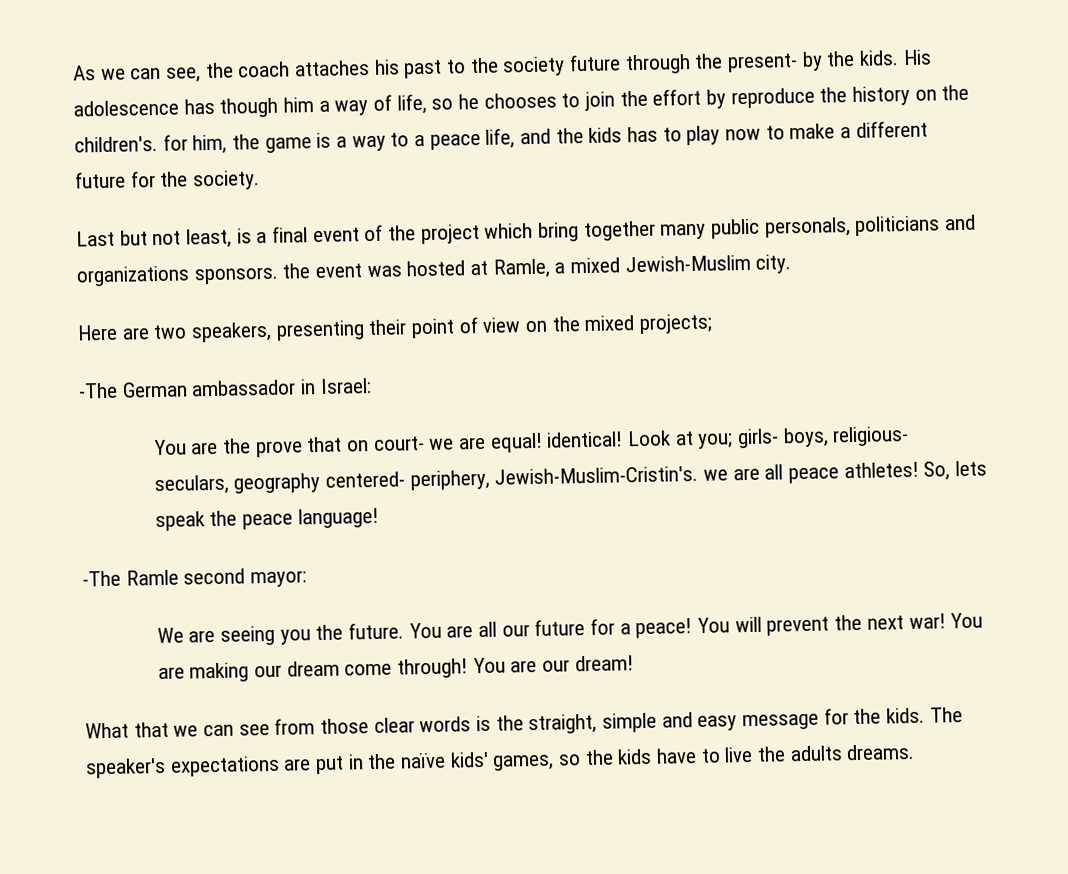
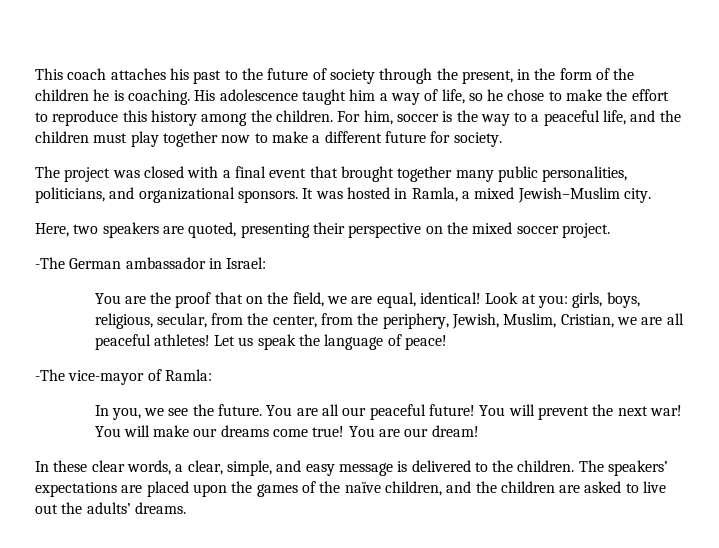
- As we can see, the coach attaches his past to the society future through the present- by the kids. His adolescence has though him a way of life, so he chooses to join the effort by reproduce the history on the children's. for him, the game is a way to a peace life, and the kids has to play now to make a different future for the society.
+ This coach attaches his past to the future of society through the present, in the form of the children he is coaching. His adolescence taught him a way of life, so he chose to make the effort to reproduce this history among the children. For him, soccer is the way to a peaceful life, and the children must play together now to make a different future for society.
- Last but not least, is a final event of the project which bring together many public personals, politicians and organizations sponsors. the event was hosted at Ramle, a mixed Jewish-Muslim city.
- Here are two speakers, presenting their point of view on the mixed projects;
+ The project was closed with a final event that brought together many public personalities, politicians, and organizational sponsors. It was hosted in Ramla, a mixed Jewish–Muslim city.
+ Here, two speakers are quoted, presenting their perspective on the mixed soccer project.
- You are the prove that on court- we are equal! identical!
+ You are the proof that on the field, we are equal, identical!
- Look at you; girls- boys, religious- seculars, geography centered- periphery, Jewish-Muslim-Cristin's. we are all peace athletes! So, lets speak the peace language!
- -The Ramle second mayor:
- We are seeing you the future.
+ Look at you: girls, boys, religious, secular, from the center, from the periphery, Jewish, Muslim, Cristian, we are all peaceful athletes! Let us speak the language of peace!
+ -The vice-mayor of Ramla:
+ In you, we see the future.
- You are all our future for a peace!
+ You are all our peaceful future!
- You are making our dream come through! You are our dream!
- What that we can see from those clear words is the straight, simple and easy message for the kids. The speaker's expectations are put in the naïve kids' games, so the kids have to live the adults dreams.
+ You will make our dreams come true! You are our dream!
+ In these clear words, a clear, simple, and easy message is delivered to the children. The speakers’ expectations are placed upon the games of the naïve children, and the children are asked to live out the adults’ dreams.

